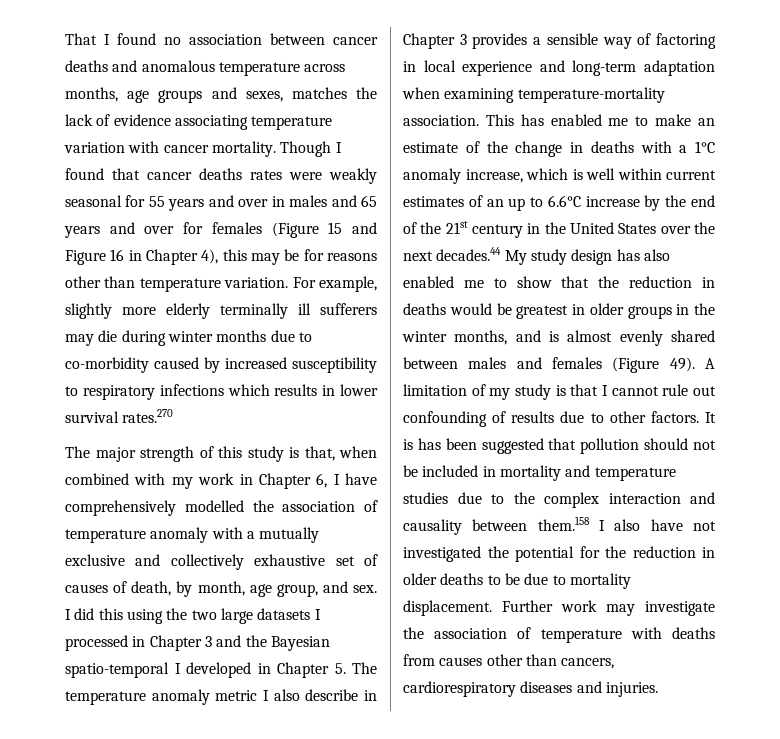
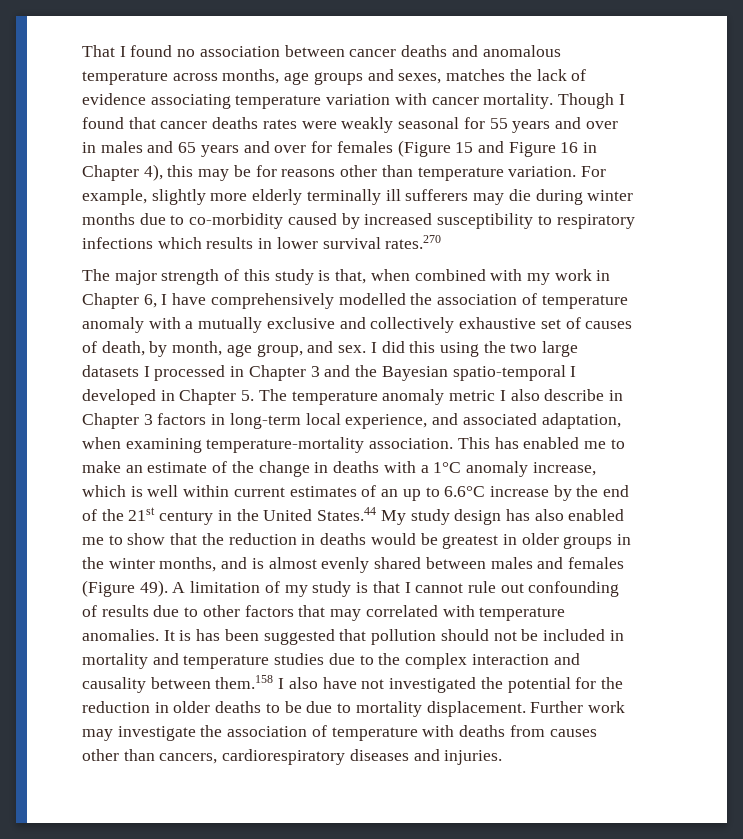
- I did this using the two large datasets I processed in Chapter 3 and the Bayesian spatio-temporal I developed in Chapter 5. The temperature anomaly metric I also describe in Chapter 3 provides a sensible way of factoring in local experience and long-term adaptation when examining temperature-mortality association.
+ I did this using the two large datasets I processed in Chapter 3 and the Bayesian spatio-temporal I developed in Chapter 5. The temperature anomaly metric I also describe in Chapter 3 factors in long-term local experience, and associated adaptation, when examining temperature-mortality association.
- This has enabled me to make an estimate of the change in deaths with a 1°C anomaly increase, which is well within current estimates of an up to 6.6°C increase by the end of the 21st century in the United States over the next decades.44 My study design has also enabled me to show that the reduction in deaths would be greatest in older groups in the winter months, and is almost evenly shared between males and females (Figure 49).
+ This has enabled me to make an estimate of the change in deaths with a 1°C anomaly increase, which is well within current estimates of an up to 6.6°C increase by the end of the 21st century in the United States.44 My study design has also enabled me to show that the reduction in deaths would be greatest in older groups in the winter months, and is almost evenly shared between males and females (Figure 49).
- A limitation of my study is that I cannot rule out confounding of results due to other factors.
+ A limitation of my study is that I cannot rule out confounding of results due to other factors that may correlated with temperature anomalies.

